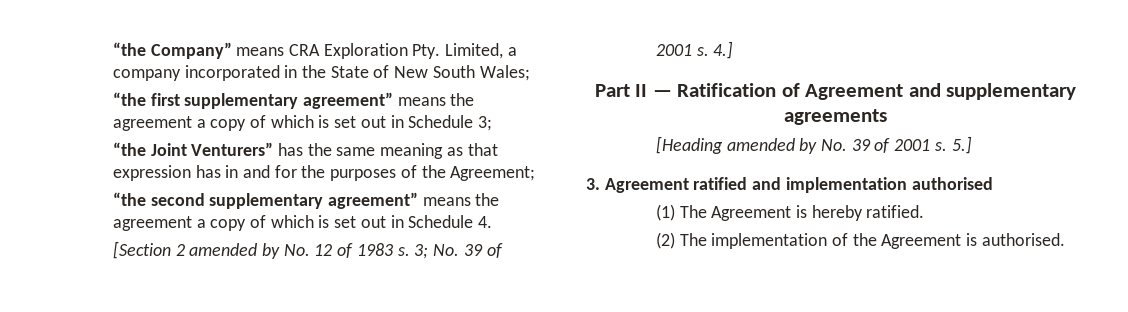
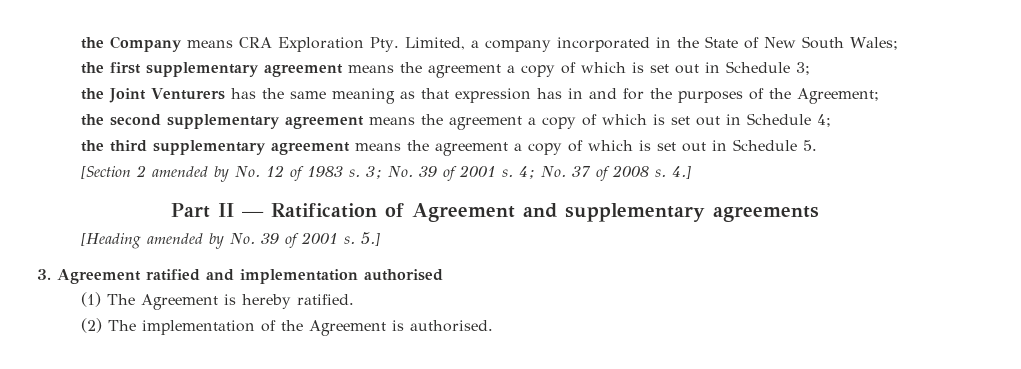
- “the Company” means CRA Exploration Pty. Limited, a company incorporated in the State of New South Wales;
+ the Company means CRA Exploration Pty. Limited, a company incorporated in the State of New South Wales;
- “the first supplementary agreement” means the agreement a copy of which is set out in Schedule 3;
+ the first supplementary agreement means the agreement a copy of which is set out in Schedule 3;
- “the Joint Venturers” has the same meaning as that expression has in and for the purposes of the Agreement;
+ the Joint Venturers has the same meaning as that expression has in and for the purposes of the Agreement;
- “the second supplementary agreement” means the agreement a copy of which is set out in Schedule 4.
+ the second supplementary agreement means the agreement a copy of which is set out in Schedule 4;
+ the third supplementary agreement means the agreement a copy of which is set out in Schedule 5.
+ 4; No. 37 of 2008 s.

